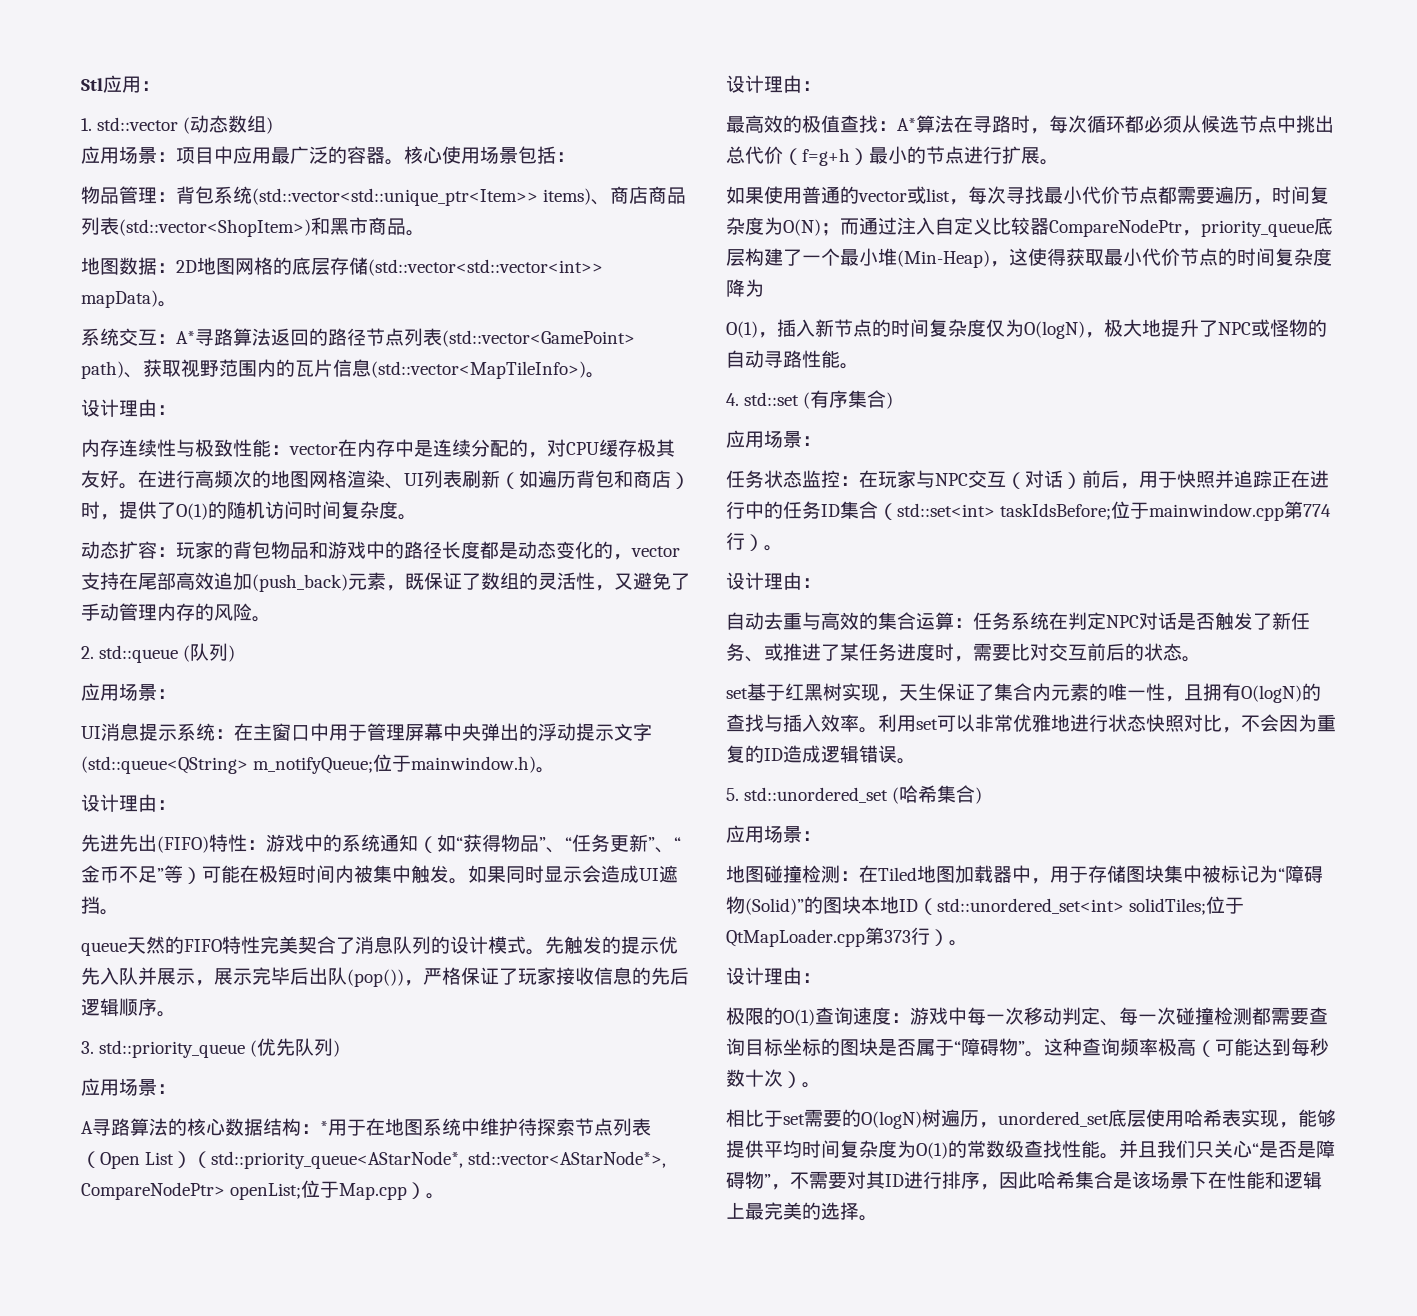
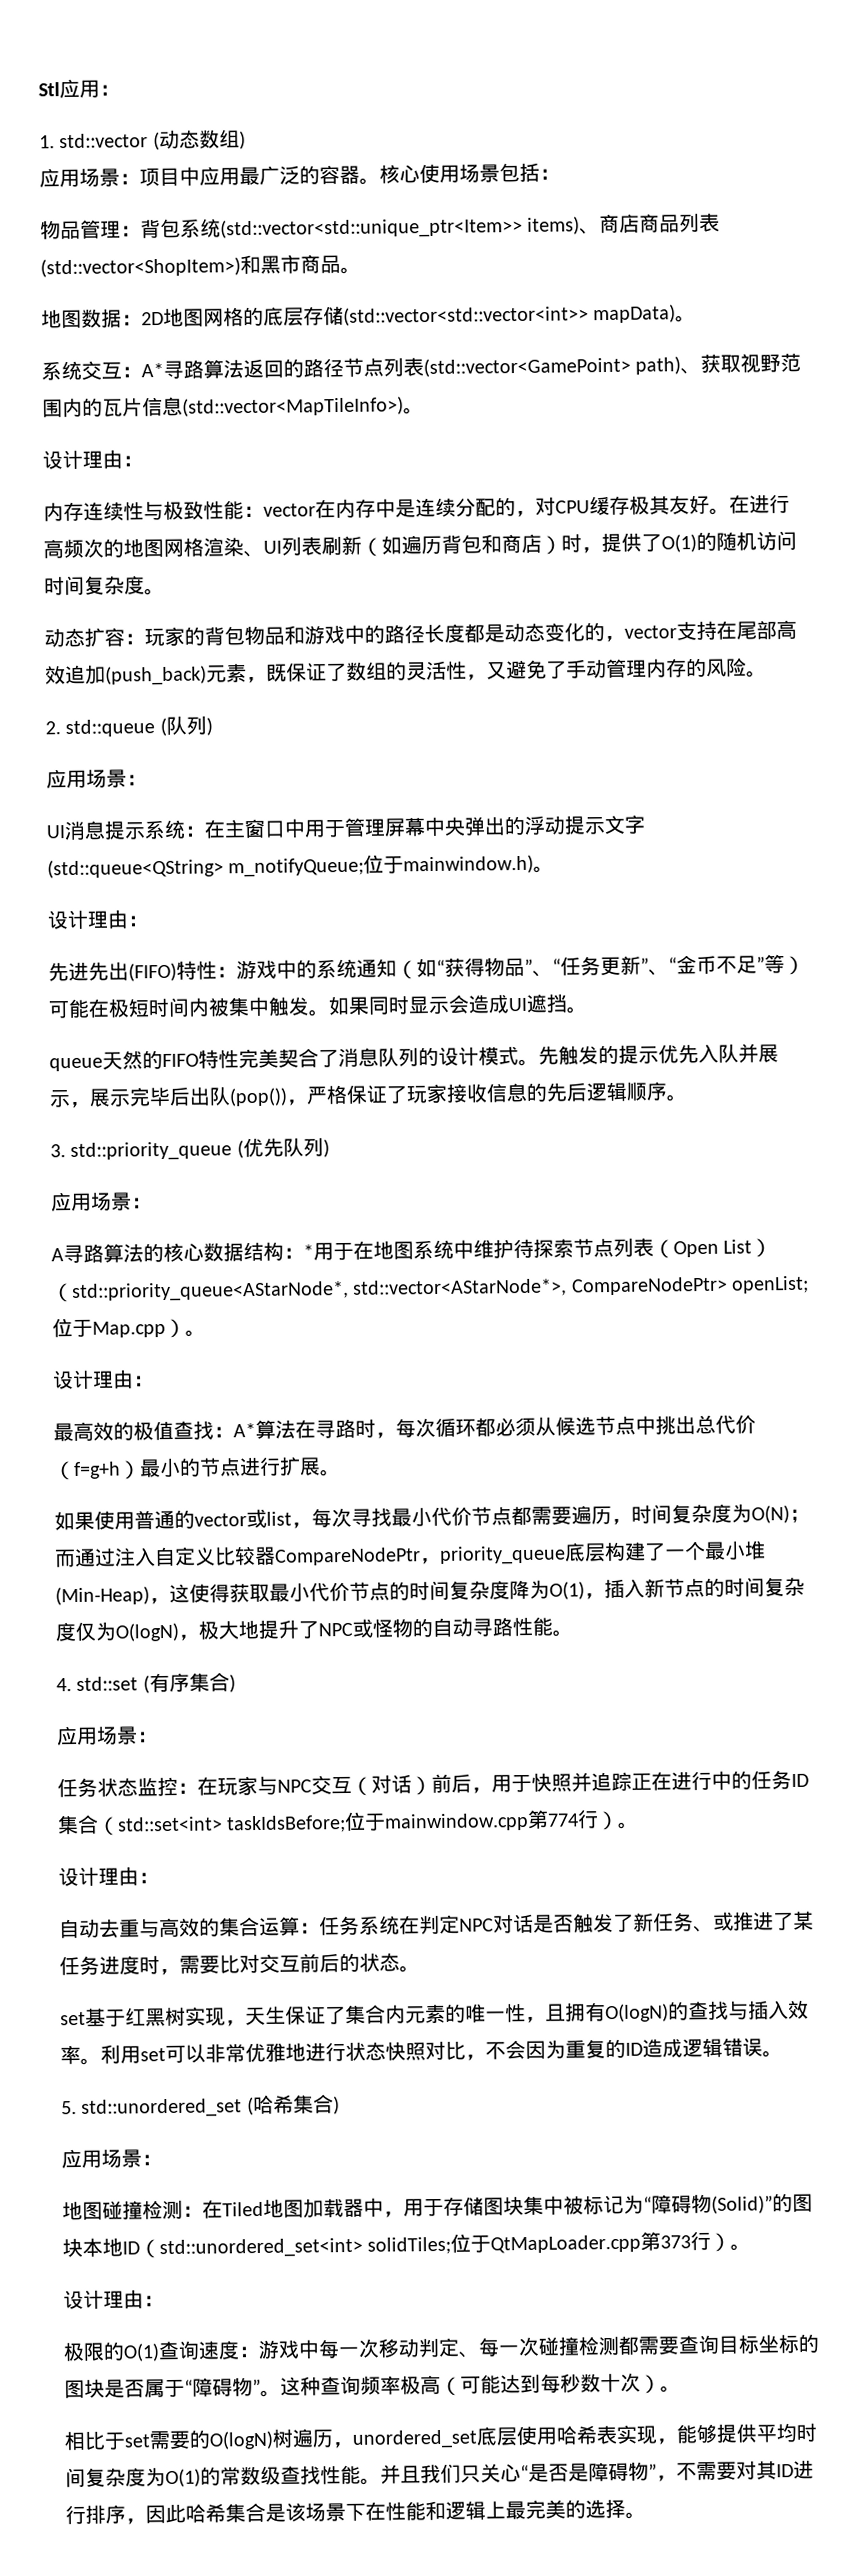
- 而通过注入自定义比较器CompareNodePtr，priority_queue底层构建了一个最小堆(Min-Heap)，这使得获取最小代价节点的时间复杂度降为
- O(1)，插入新节点的时间复杂度仅为O(logN)，极大地提升了NPC或怪物的自动寻路性能。
+ 而通过注入自定义比较器CompareNodePtr，priority_queue底层构建了一个最小堆(Min-Heap)，这使得获取最小代价节点的时间复杂度降为O(1)，插入新节点的时间复杂度仅为O(logN)，极大地提升了NPC或怪物的自动寻路性能。

